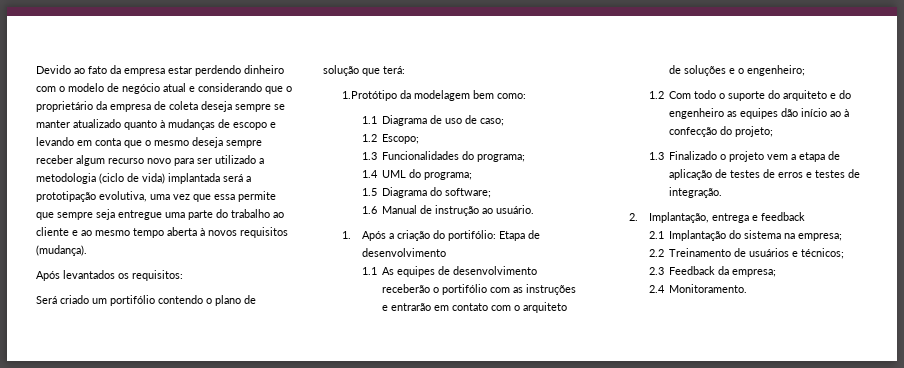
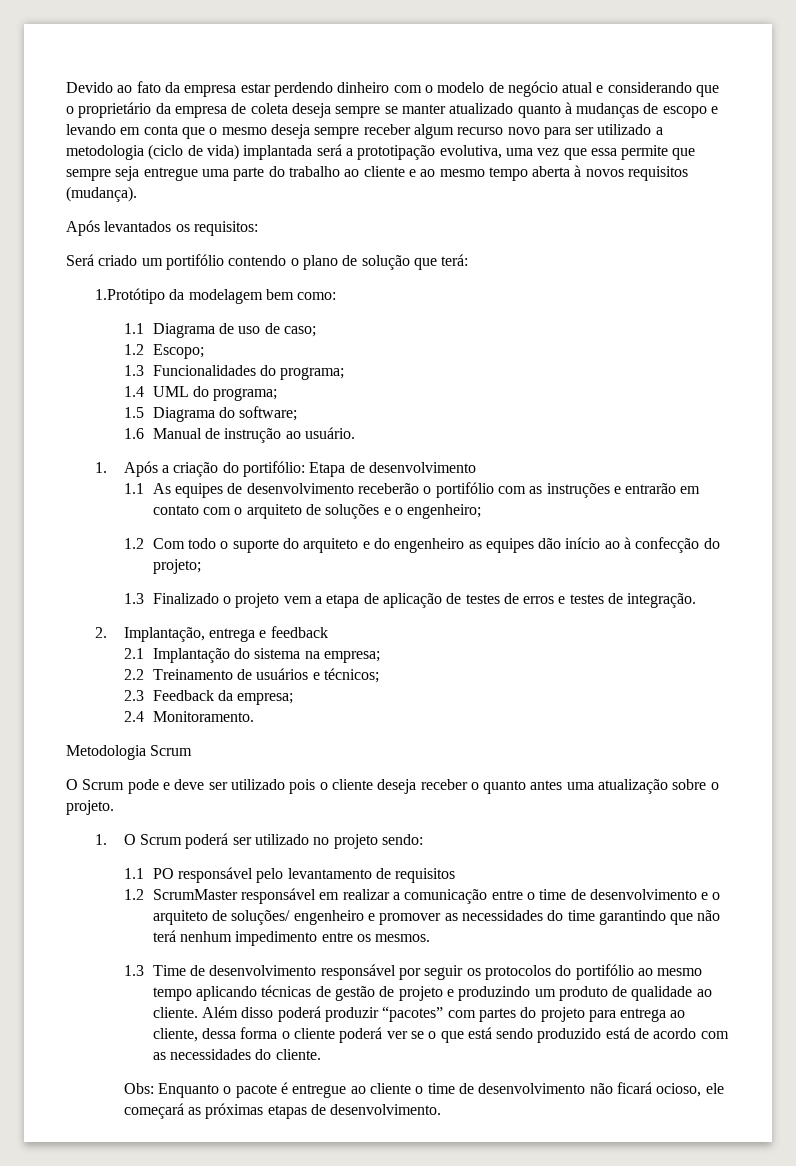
+ Metodologia Scrum
+ O Scrum pode e deve ser utilizado pois o cliente deseja receber o quanto antes uma atualização sobre o projeto.
+ 1. O Scrum poderá ser utilizado no projeto sendo:
+ 1.1 PO responsável pelo levantamento de requisitos
+ 1.2 ScrumMaster responsável em realizar a comunicação entre o time de desenvolvimento e o arquiteto de soluções/ engenheiro e promover as necessidades do time garantindo que não terá nenhum impedimento entre os mesmos.
+ 1.3 Time de desenvolvimento responsável por seguir os protocolos do portifólio ao mesmo tempo aplicando técnicas de gestão de projeto e produzindo um produto de qualidade ao cliente. Além disso poderá produzir “pacotes” com partes do projeto para entrega ao cliente, dessa forma o cliente poderá ver se o que está sendo produzido está de acordo com as necessidades do cliente.
+ Obs: Enquanto o pacote é entregue ao cliente o time de desenvolvimento não ficará ocioso, ele começará as próximas etapas de desenvolvimento.

